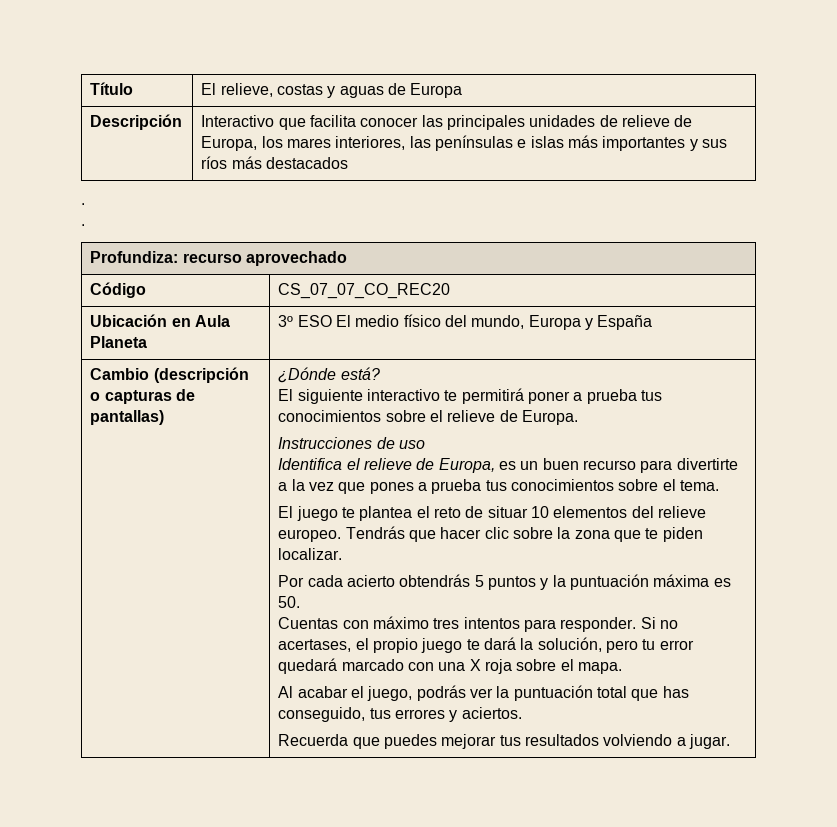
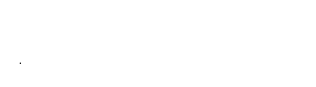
- Título | El relieve, costas y aguas de Europa
- Descripción | Interactivo que facilita conocer las principales unidades de relieve de Europa, los mares interiores, las penínsulas e islas más importantes y sus ríos más destacados
  .
- .
- Profundiza: recurso aprovechado
- Código | CS_07_07_CO_REC20
- Ubicación en Aula Planeta | 3º ESO El medio físico del mundo, Europa y España
- Cambio (descripción o capturas de pantallas) | ¿Dónde está?
- El siguiente interactivo te permitirá poner a prueba tus conocimientos sobre el relieve de Europa.
- Instrucciones de uso
- Identifica el relieve de Europa, es un buen recurso para divertirte a la vez que pones a prueba tus conocimientos sobre el tema.
- El juego te plantea el reto de situar 10 elementos del relieve europeo. Tendrás que hacer clic sobre la zona que te piden localizar.
- Por cada acierto obtendrás 5 puntos y la puntuación máxima es 50.
- Cuentas con máximo tres intentos para responder. Si no acertases, el propio juego te dará la solución, pero tu error quedará marcado con una X roja sobre el mapa.
- Al acabar el juego, podrás ver la puntuación total que has conseguido, tus errores y aciertos.
- Recuerda que puedes mejorar tus resultados volviendo a jugar.

